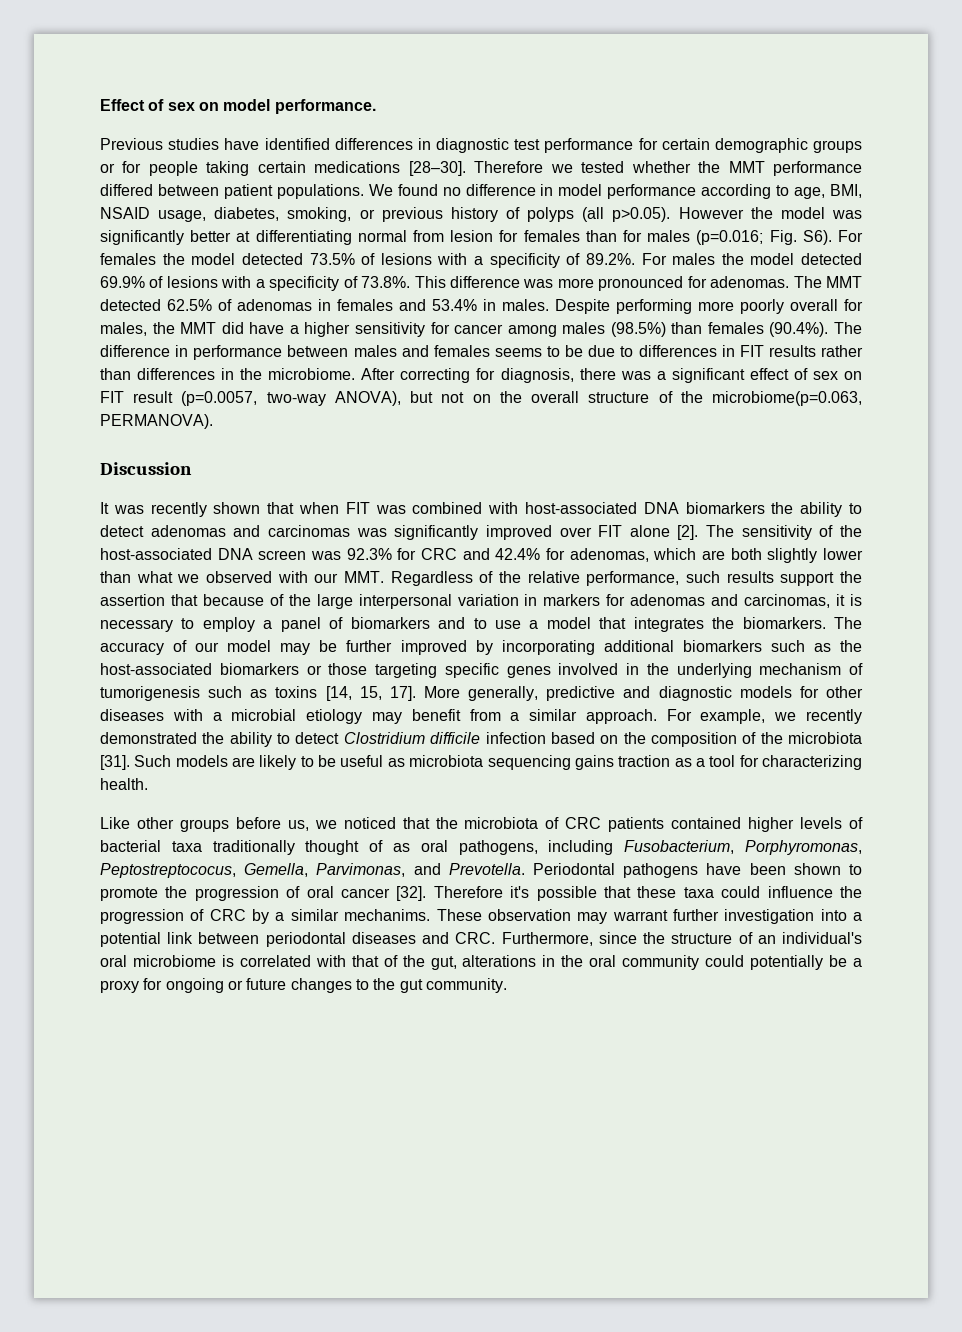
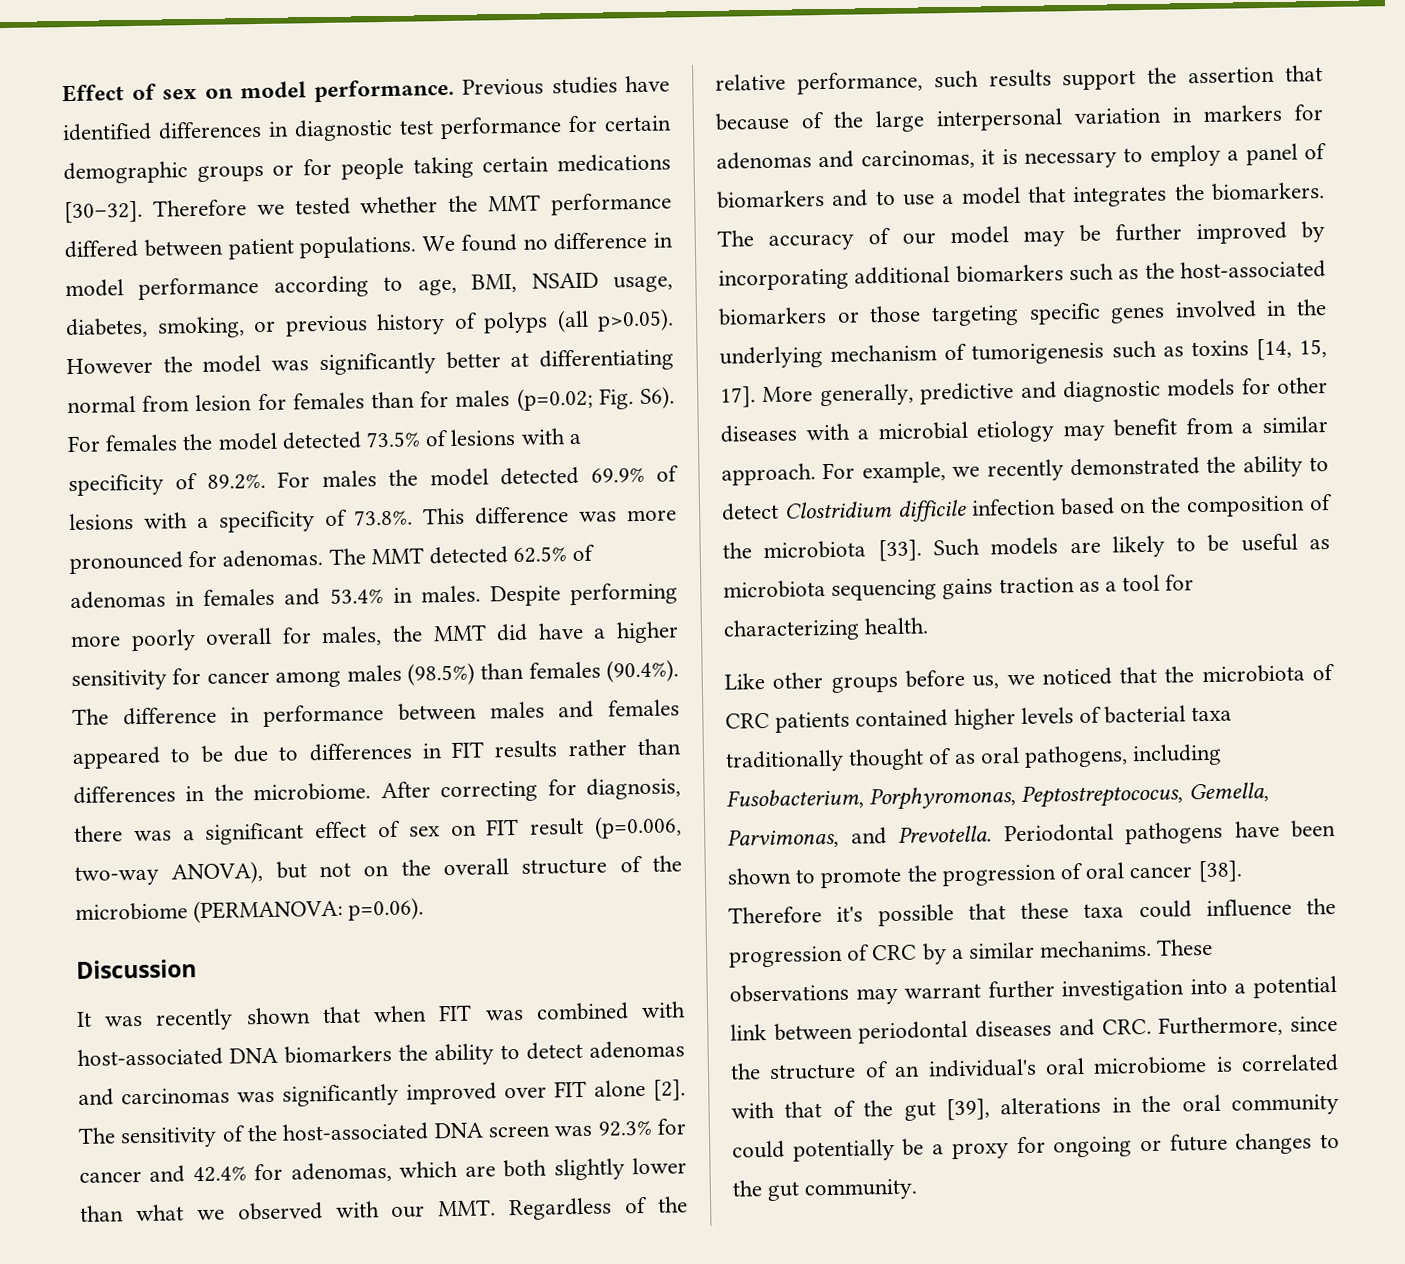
- Effect of sex on model performance.
- Previous studies have identified differences in diagnostic test performance for certain demographic groups or for people taking certain medications [28–30].
+ Effect of sex on model performance. Previous studies have identified differences in diagnostic test performance for certain demographic groups or for people taking certain medications [30–32].
- We found no difference in model performance according to age, BMI, NSAID usage, diabetes, smoking, or previous history of polyps (all p>0.05). However the model was significantly better at differentiating normal from lesion for females than for males (p=0.016;
+ We found no difference in model performance according to age, BMI, NSAID usage, diabetes, smoking, or previous history of polyps (all p>0.05). However the model was significantly better at differentiating normal from lesion for females than for males (p=0.02;
- Despite performing more poorly overall for males, the MMT did have a higher sensitivity for cancer among males (98.5%) than females (90.4%). The difference in performance between males and females seems to be due to differences in FIT results rather than differences in the microbiome.
+ Despite performing more poorly overall for males, the MMT did have a higher sensitivity for cancer among males (98.5%) than females (90.4%). The difference in performance between males and females appeared to be due to differences in FIT results rather than differences in the microbiome.
- After correcting for diagnosis, there was a significant effect of sex on FIT result (p=0.0057, two-way ANOVA), but not on the overall structure of the microbiome(p=0.063, PERMANOVA).
+ After correcting for diagnosis, there was a significant effect of sex on FIT result (p=0.006, two-way ANOVA), but not on the overall structure of the microbiome (PERMANOVA: p=0.06).
- The sensitivity of the host-associated DNA screen was 92.3% for CRC and 42.4% for adenomas, which are both slightly lower than what we observed with our MMT. Regardless of the relative performance, such results support the assertion that because of the large interpersonal variation in markers for adenomas and carcinomas, it is necessary to employ a panel of biomarkers and to use a model that integrates the biomarkers.
+ The sensitivity of the host-associated DNA screen was 92.3% for cancer and 42.4% for adenomas, which are both slightly lower than what we observed with our MMT. Regardless of the relative performance, such results support the assertion that because of the large interpersonal variation in markers for adenomas and carcinomas, it is necessary to employ a panel of biomarkers and to use a model that integrates the biomarkers.
- For example, we recently demonstrated the ability to detect Clostridium difficile infection based on the composition of the microbiota [31].
+ For example, we recently demonstrated the ability to detect Clostridium difficile infection based on the composition of the microbiota [33].
- Periodontal pathogens have been shown to promote the progression of oral cancer [32].
+ Periodontal pathogens have been shown to promote the progression of oral cancer [38].
- These observation may warrant further investigation into a potential link between periodontal diseases and CRC. Furthermore, since the structure of an individual's oral microbiome is correlated with that of the gut, alterations in the oral community could potentially be a proxy for ongoing or future changes to the gut community.
+ These observations may warrant further investigation into a potential link between periodontal diseases and CRC. Furthermore, since the structure of an individual's oral microbiome is correlated with that of the gut [39], alterations in the oral community could potentially be a proxy for ongoing or future changes to the gut community.

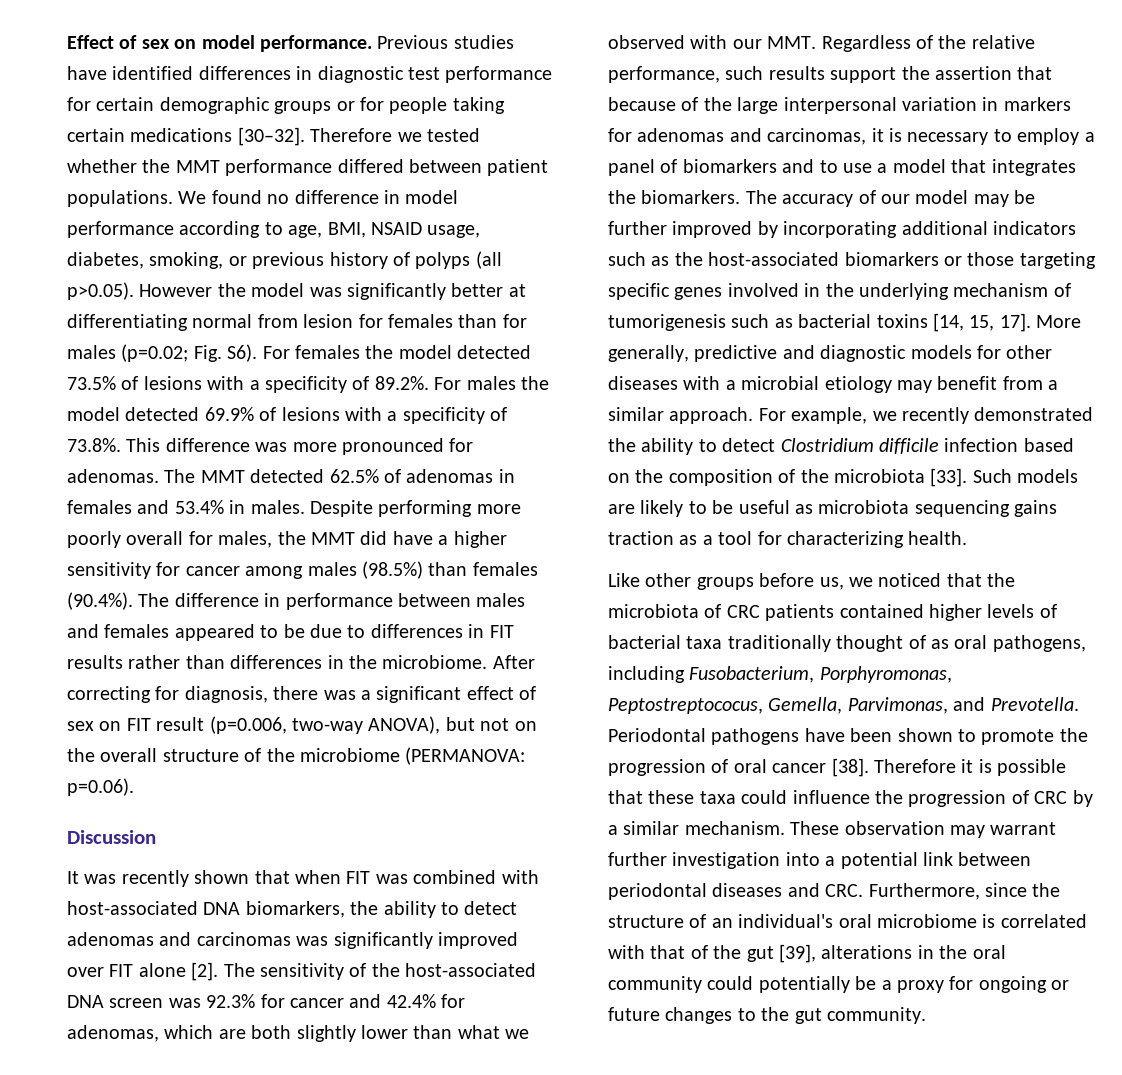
- It was recently shown that when FIT was combined with host-associated DNA biomarkers the ability to detect adenomas and carcinomas was significantly improved over FIT alone [2].
+ It was recently shown that when FIT was combined with host-associated DNA biomarkers, the ability to detect adenomas and carcinomas was significantly improved over FIT alone [2].
- The accuracy of our model may be further improved by incorporating additional biomarkers such as the host-associated biomarkers or those targeting specific genes involved in the underlying mechanism of tumorigenesis such as toxins [14, 15, 17].
+ The accuracy of our model may be further improved by incorporating additional indicators such as the host-associated biomarkers or those targeting specific genes involved in the underlying mechanism of tumorigenesis such as bacterial toxins [14, 15, 17].
- Therefore it's possible that these taxa could influence the progression of CRC by a similar mechanims. These observations may warrant further investigation into a potential link between periodontal diseases and CRC. Furthermore, since the structure of an individual's oral microbiome is correlated with that of the gut [39], alterations in the oral community could potentially be a proxy for ongoing or future changes to the gut community.
+ Therefore it is possible that these taxa could influence the progression of CRC by a similar mechanism. These observation may warrant further investigation into a potential link between periodontal diseases and CRC. Furthermore, since the structure of an individual's oral microbiome is correlated with that of the gut [39], alterations in the oral community could potentially be a proxy for ongoing or future changes to the gut community.

